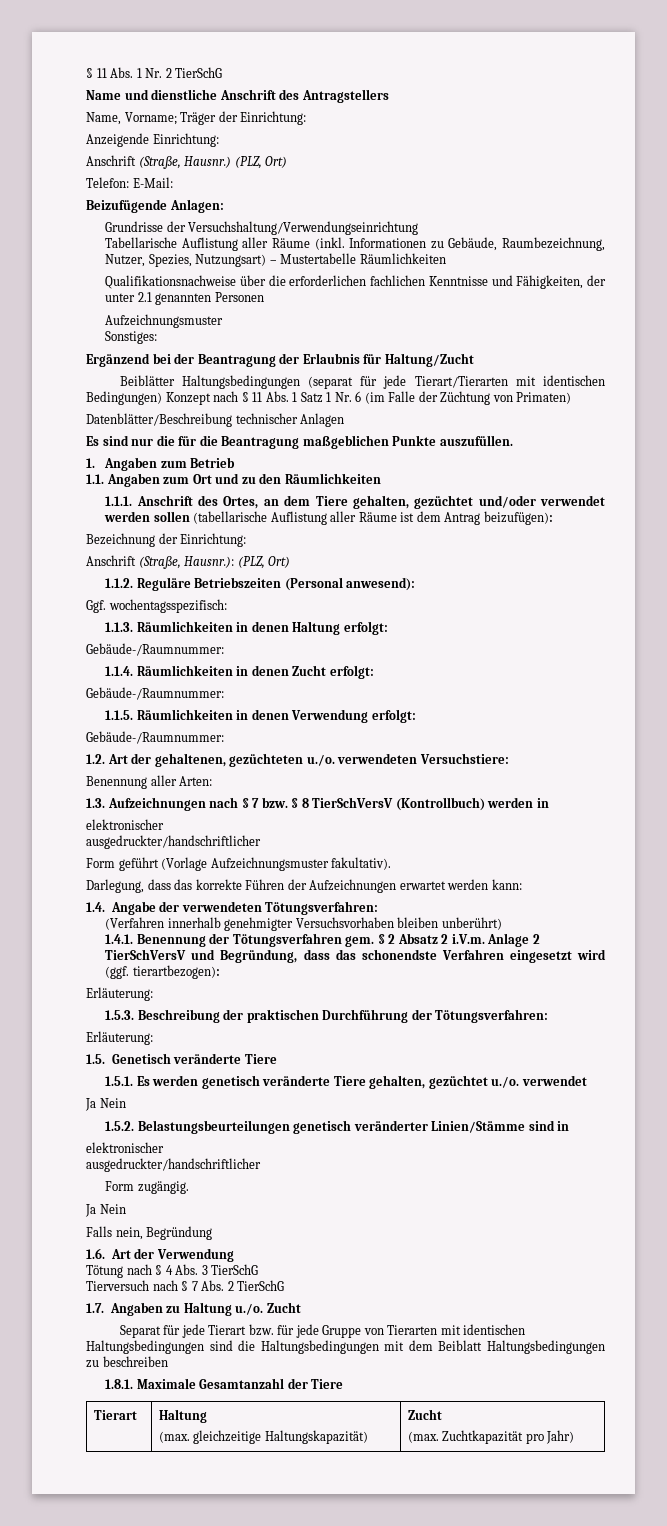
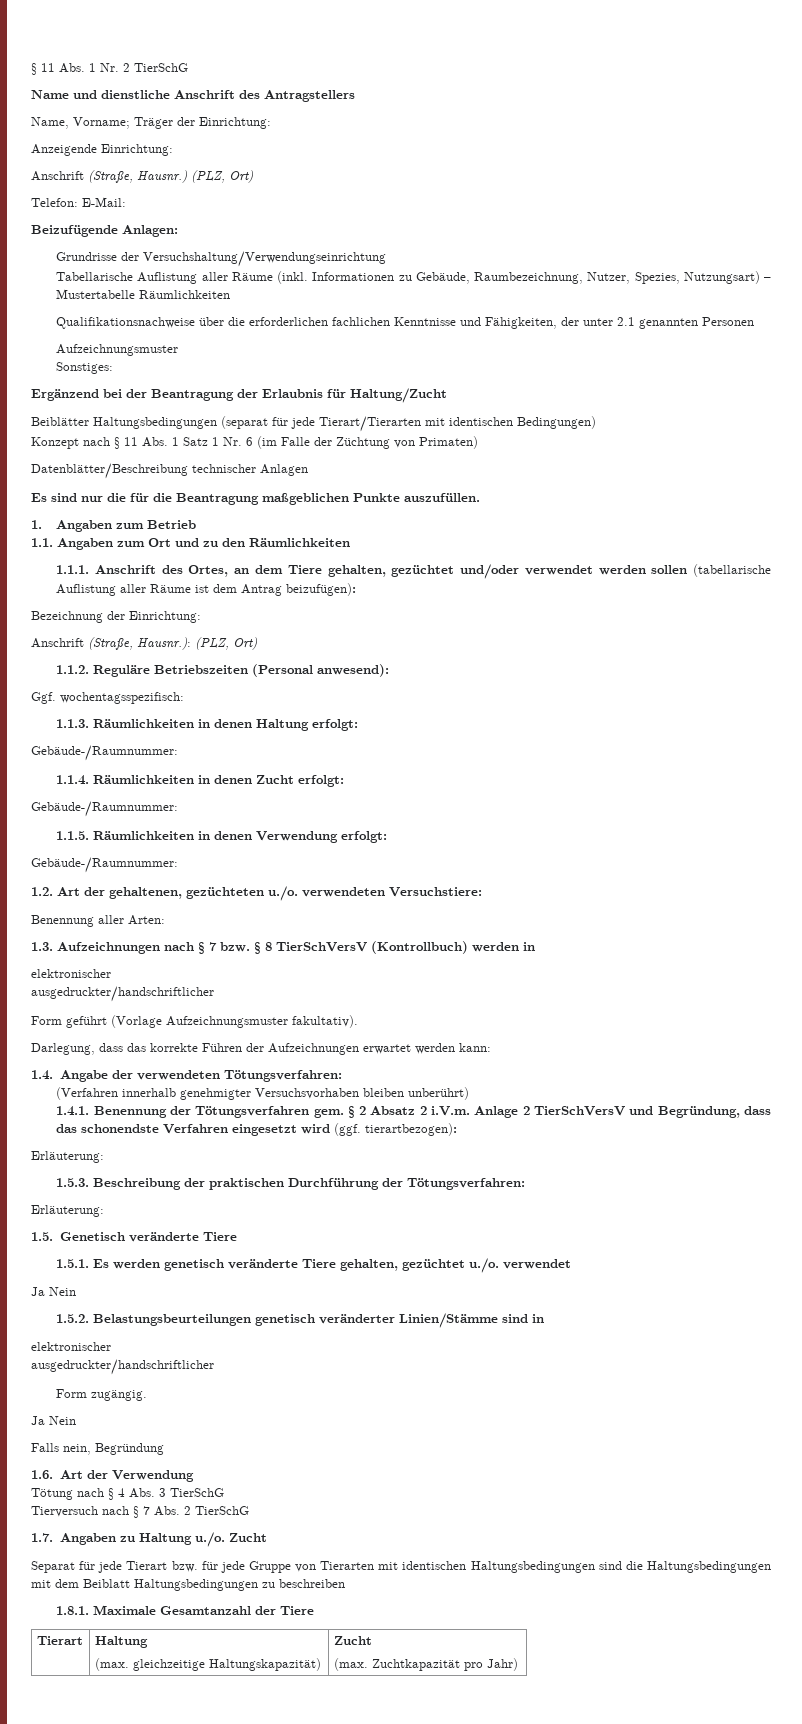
- Beiblätter Haltungsbedingungen (separat für jede Tierart/Tierarten mit identischen Bedingungen) Konzept nach § 11 Abs. 1 Satz 1 Nr. 6 (im Falle der Züchtung von Primaten)
+ Beiblätter Haltungsbedingungen (separat für jede Tierart/Tierarten mit identischen Bedingungen)
+ Konzept nach § 11 Abs. 1 Satz 1 Nr. 6 (im Falle der Züchtung von Primaten)

